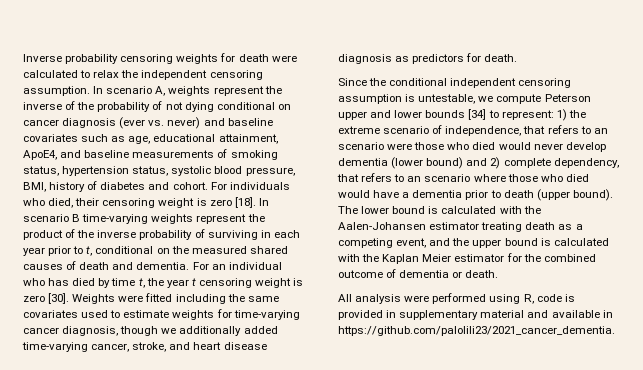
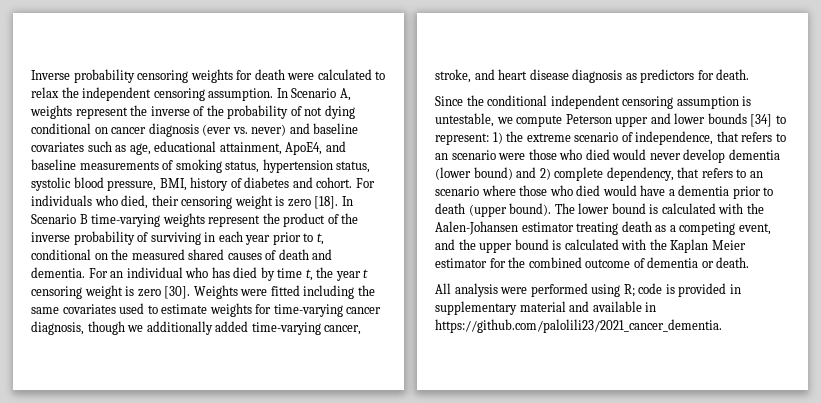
- In scenario A, weights represent the inverse of the probability of not dying conditional on cancer diagnosis (ever vs. never) and baseline covariates such as age, educational attainment, ApoE4, and baseline measurements of smoking status, hypertension status, systolic blood pressure, BMI, history of diabetes and cohort.
+ In Scenario A, weights represent the inverse of the probability of not dying conditional on cancer diagnosis (ever vs. never) and baseline covariates such as age, educational attainment, ApoE4, and baseline measurements of smoking status, hypertension status, systolic blood pressure, BMI, history of diabetes and cohort.
- In scenario B time-varying weights represent the product of the inverse probability of surviving in each year prior to t, conditional on the measured shared causes of death and dementia.
+ In Scenario B time-varying weights represent the product of the inverse probability of surviving in each year prior to t, conditional on the measured shared causes of death and dementia.
- All analysis were performed using R, code is provided in supplementary material and available in https://github.com/palolili23/2021_cancer_dementia.
+ All analysis were performed using R; code is provided in supplementary material and available in https://github.com/palolili23/2021_cancer_dementia.

